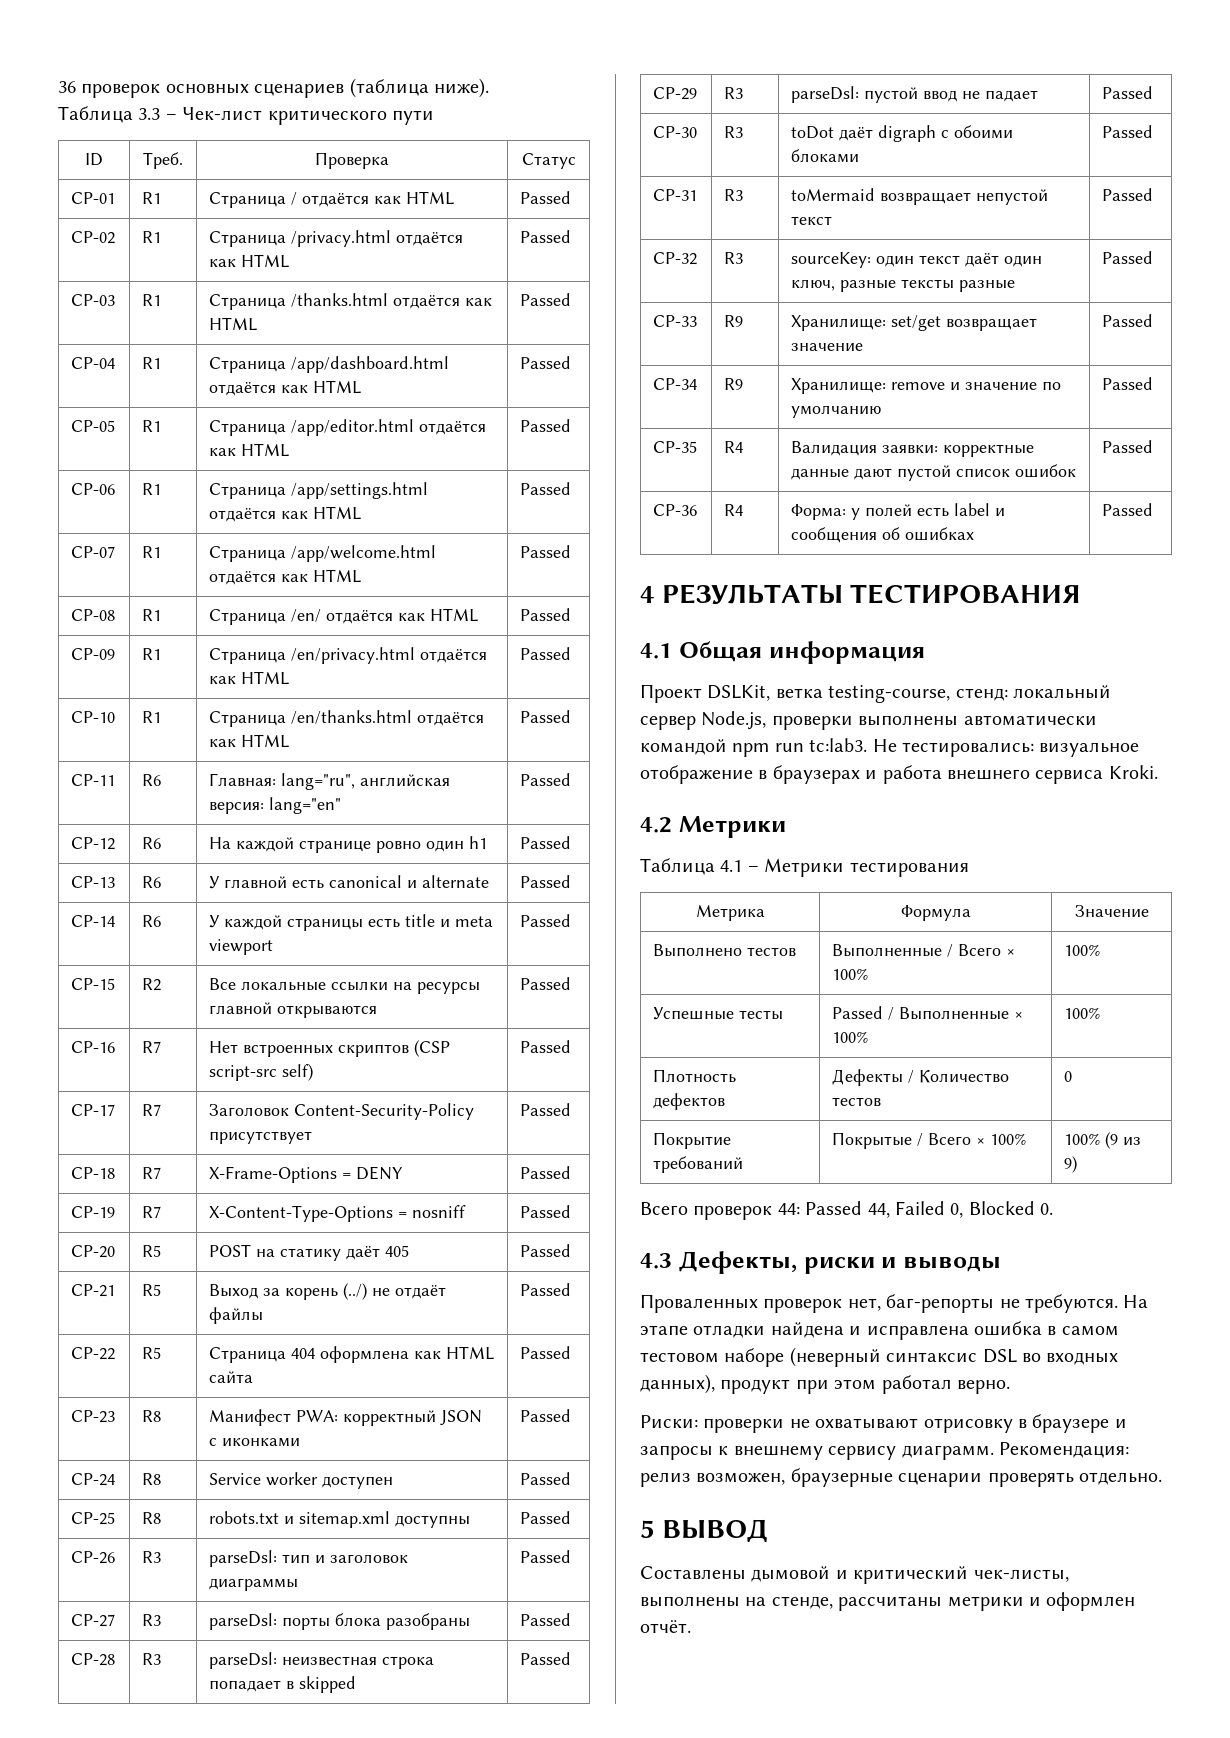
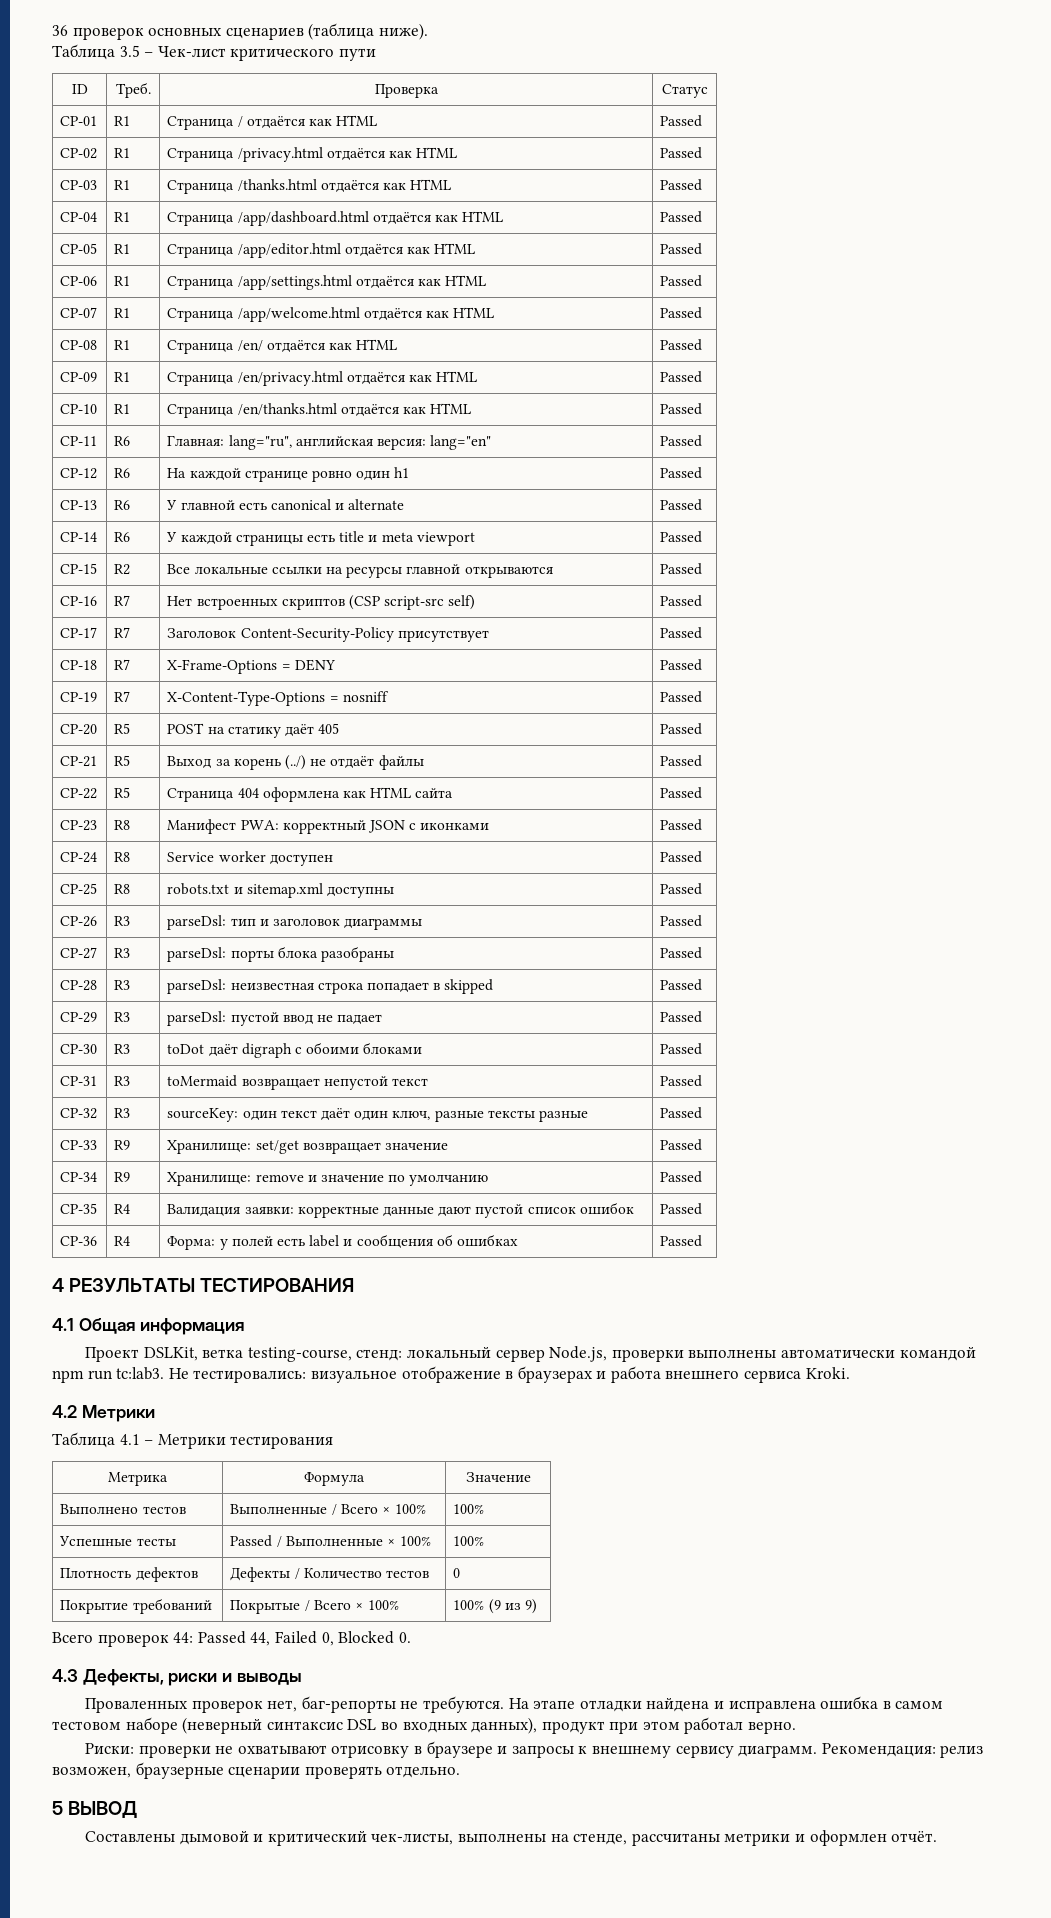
- Таблица 3.3 – Чек-лист критического пути
+ Таблица 3.5 – Чек-лист критического пути

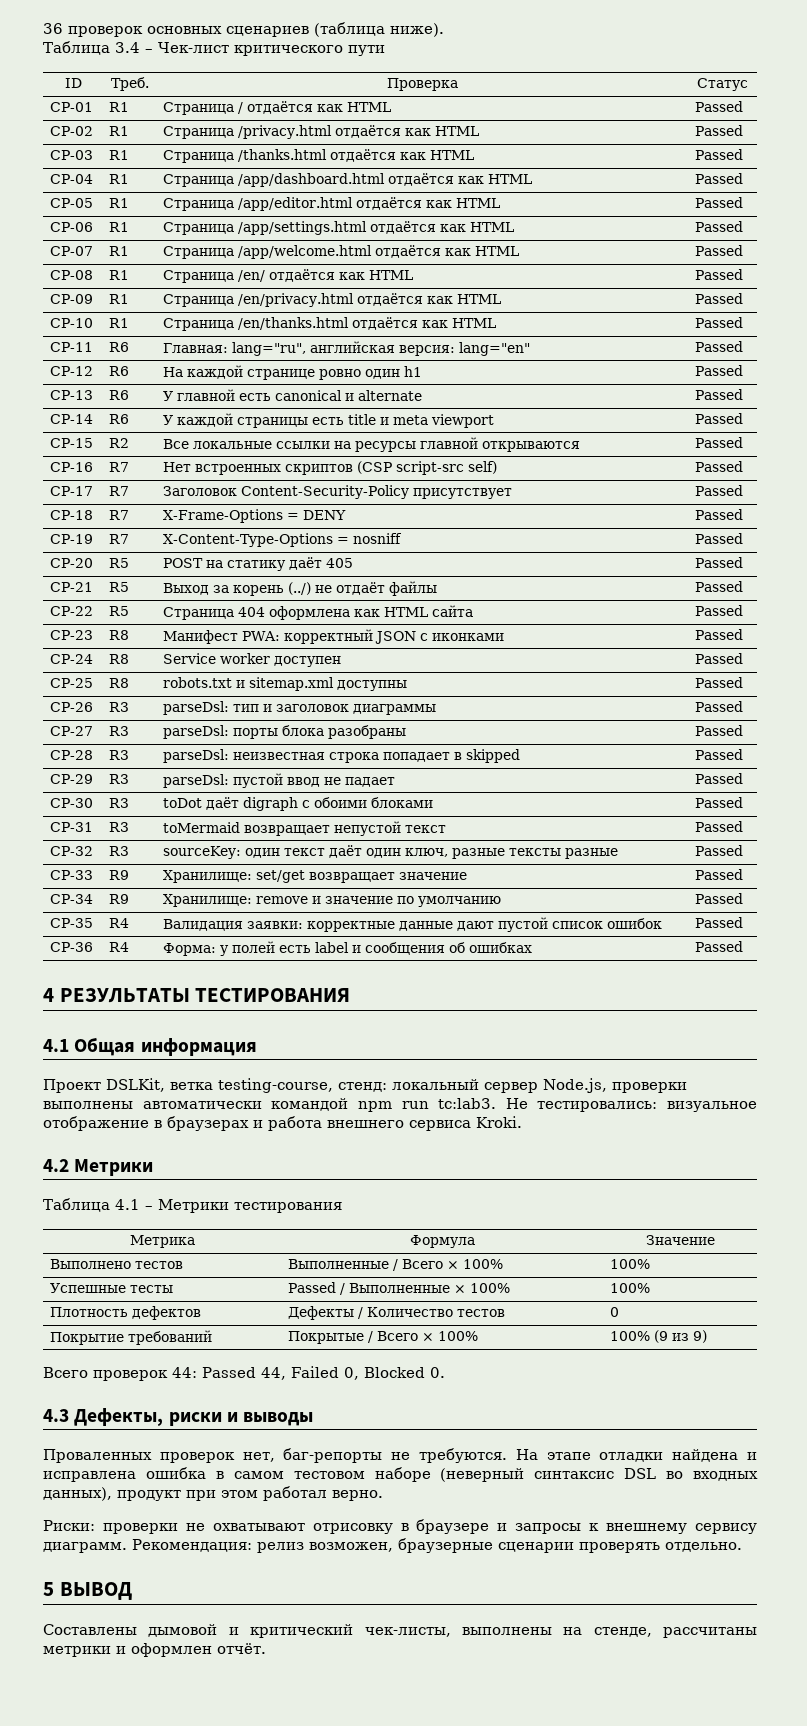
- Таблица 3.5 – Чек-лист критического пути
+ Таблица 3.4 – Чек-лист критического пути

